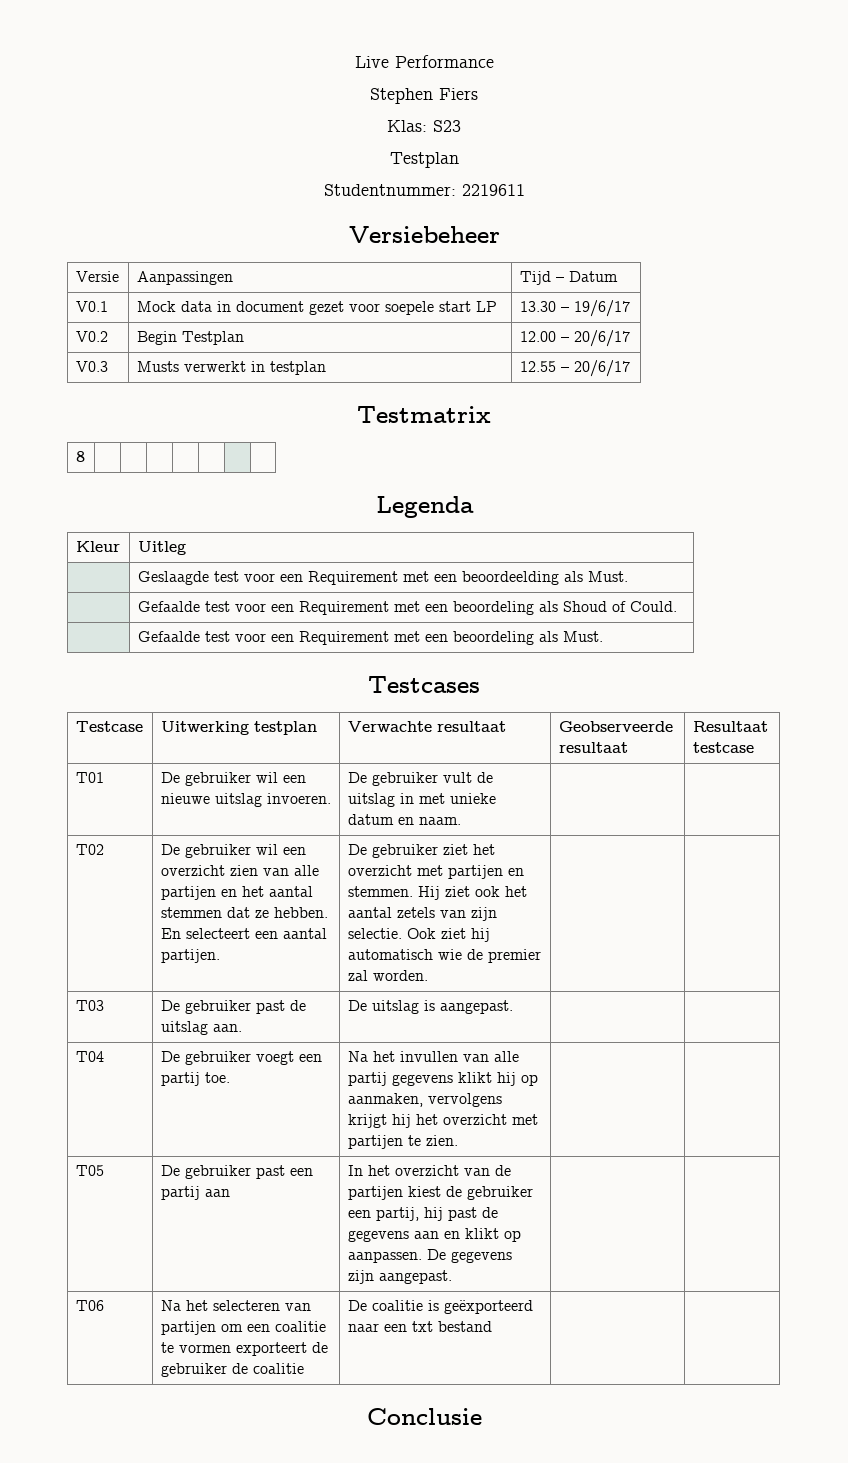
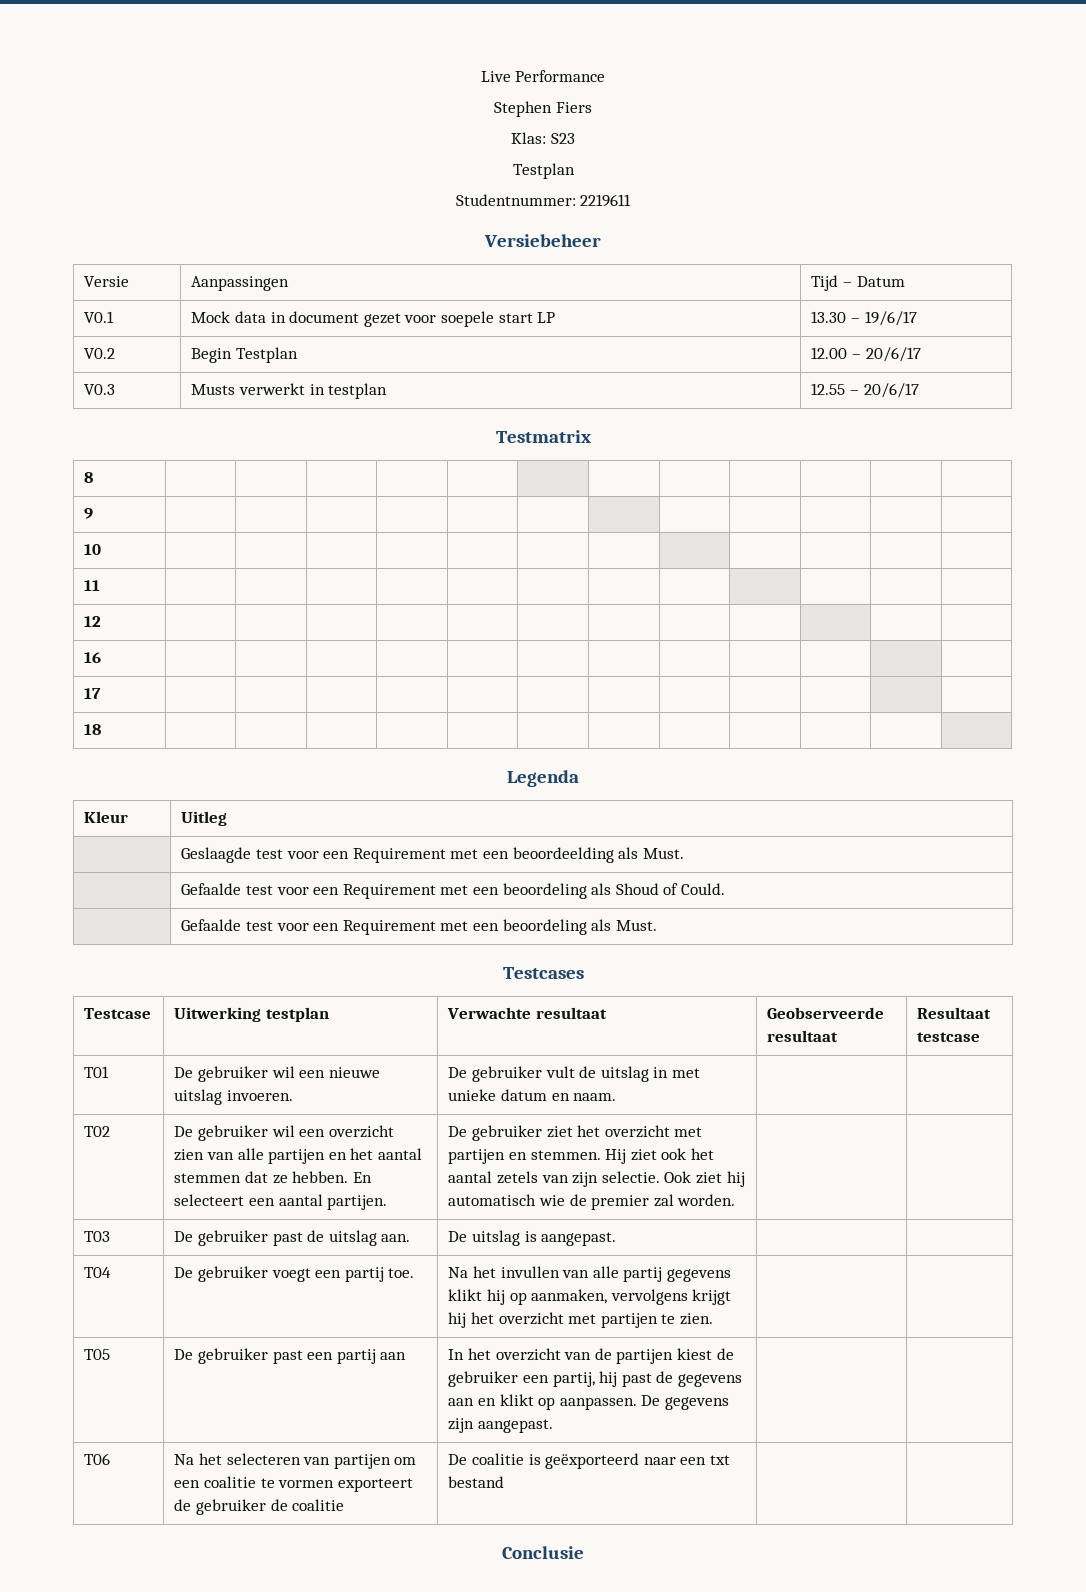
- 8 | | | | | | |
+ 8 | | | | | | | | | | | |
+ 9 | | | | | | | | | | | |
+ 10 | | | | | | | | | | | |
+ 11 | | | | | | | | | | | |
+ 12 | | | | | | | | | | | |
+ 16 | | | | | | | | | | | |
+ 17 | | | | | | | | | | | |
+ 18 | | | | | | | | | | | |

